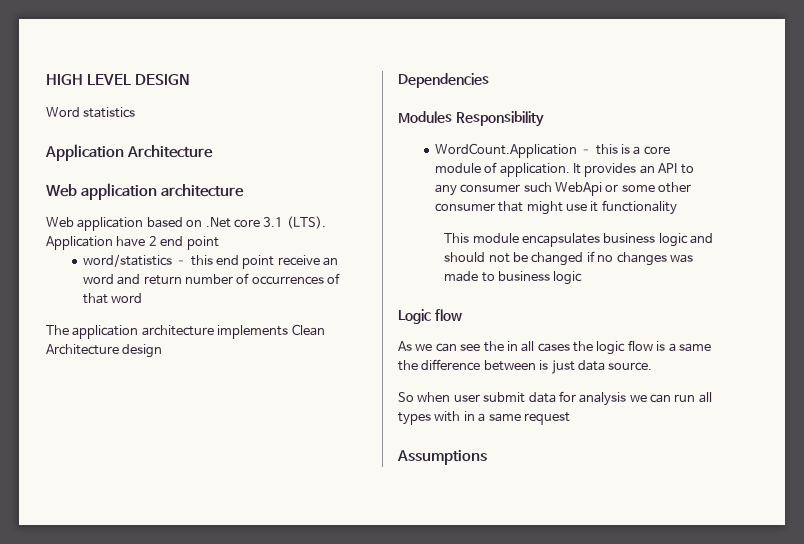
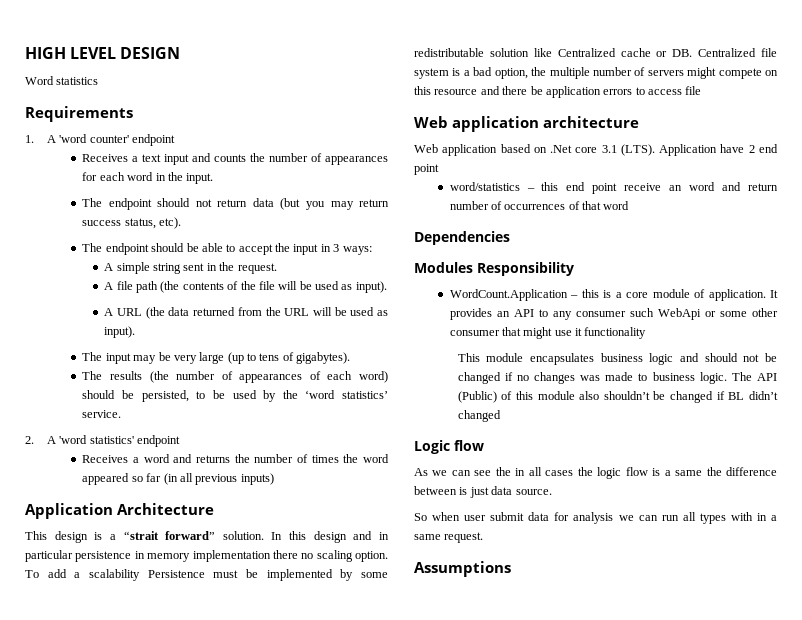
+ Requirements
+ 1. A 'word counter' endpoint
+ Receives a text input and counts the number of appearances for each word in the input.
+ The endpoint should not return data (but you may return success status, etc).
+ The endpoint should be able to accept the input in 3 ways:
+ A simple string sent in the request.
+ A file path (the contents of the file will be used as input).
+ A URL (the data returned from the URL will be used as input).
+ The input may be very large (up to tens of gigabytes).
+ The results (the number of appearances of each word) should be persisted, to be used by the ‘word statistics’ service.
+ 2. A 'word statistics' endpoint
+ Receives a word and returns the number of times the word appeared so far (in all previous inputs)
  Application Architecture
+ This design is a “strait forward” solution. In this design and in particular persistence in memory implementation there no scaling option. To add a scalability Persistence must be implemented by some redistributable solution like Centralized cache or DB. Centralized file system is a bad option, the multiple number of servers might compete on this resource and there be application errors to access file
- The application architecture implements Clean Architecture design
- This module encapsulates business logic and should not be changed if no changes was made to business logic
+ This module encapsulates business logic and should not be changed if no changes was made to business logic. The API (Public) of this module also shouldn’t be changed if BL didn’t changed
- So when user submit data for analysis we can run all types with in a same request
+ So when user submit data for analysis we can run all types with in a same request.

